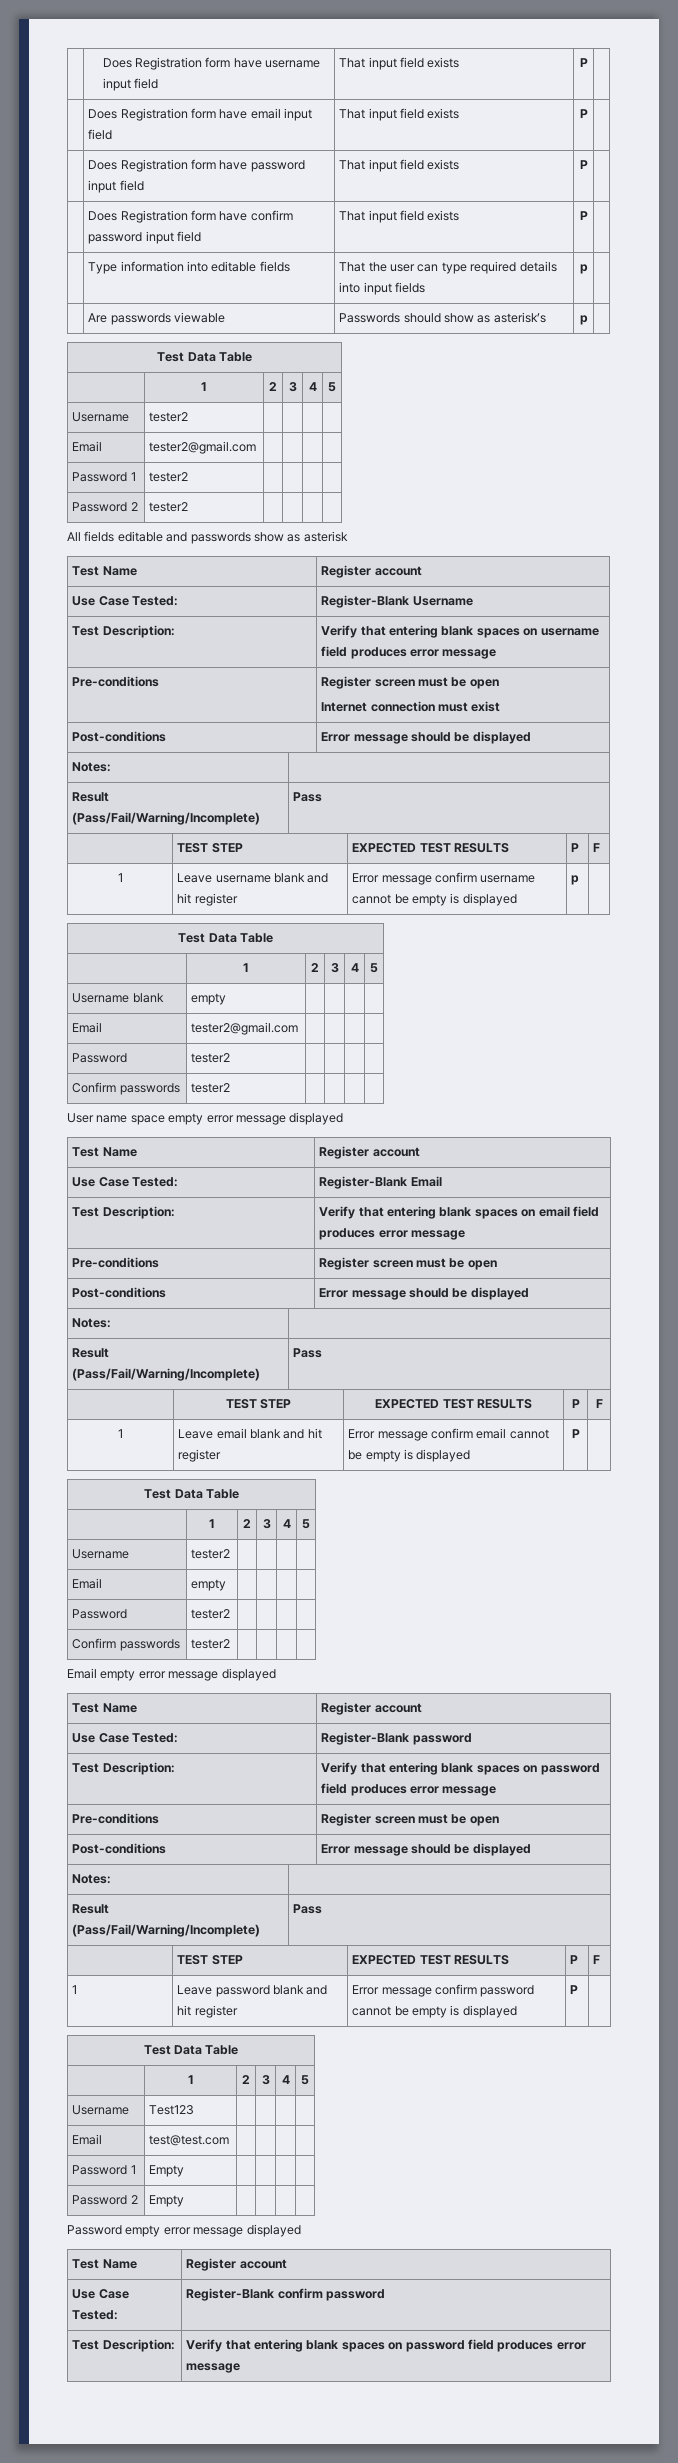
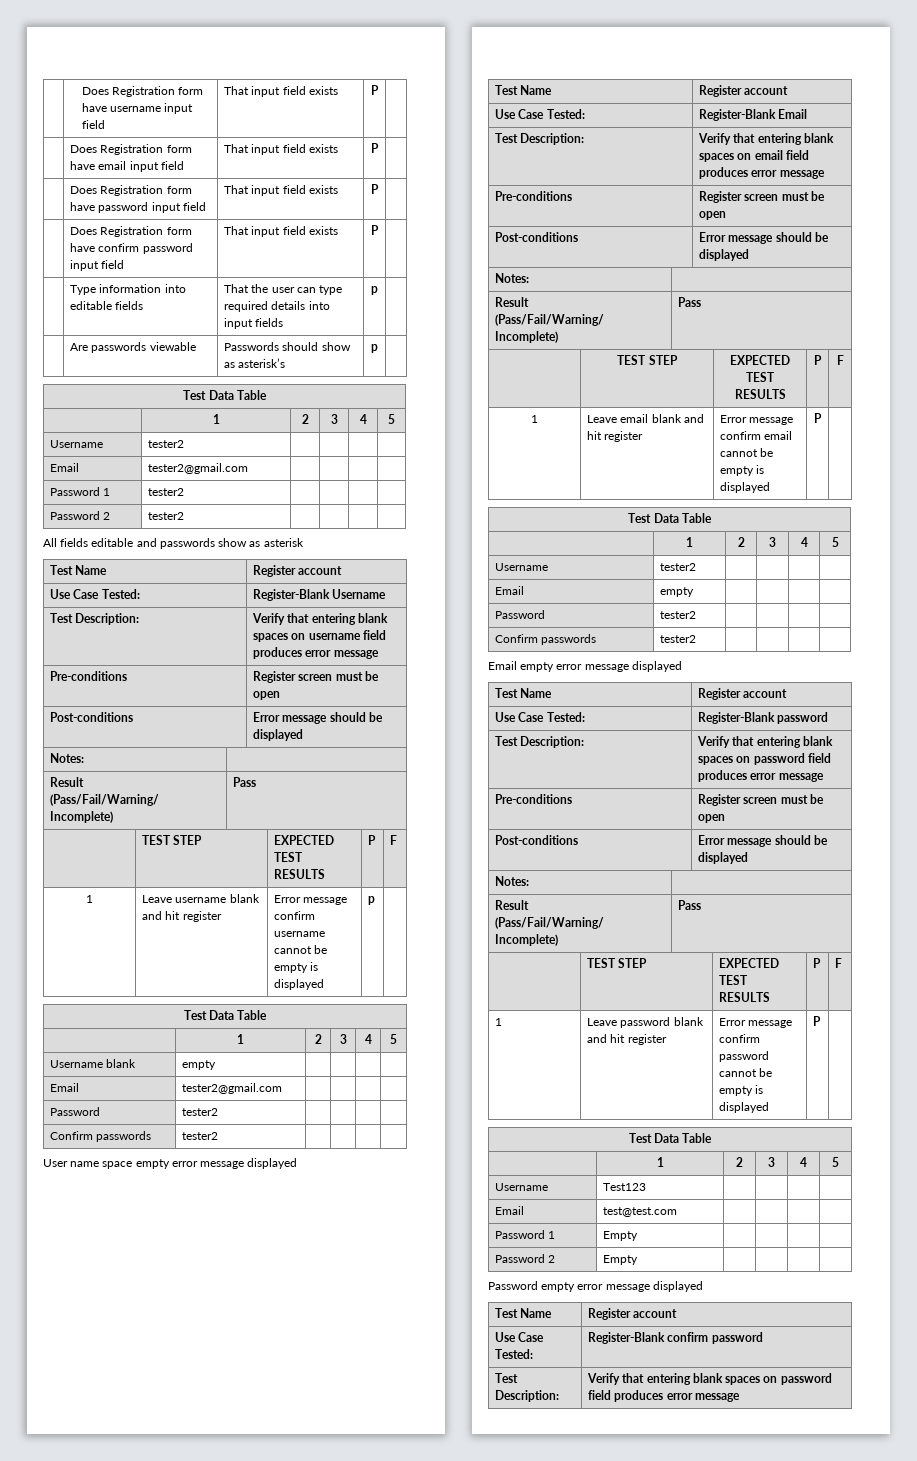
  Test Description: | Verify that entering blank spaces on username field produces error message
  Pre-conditions | Register screen must be open
- Internet connection must exist

